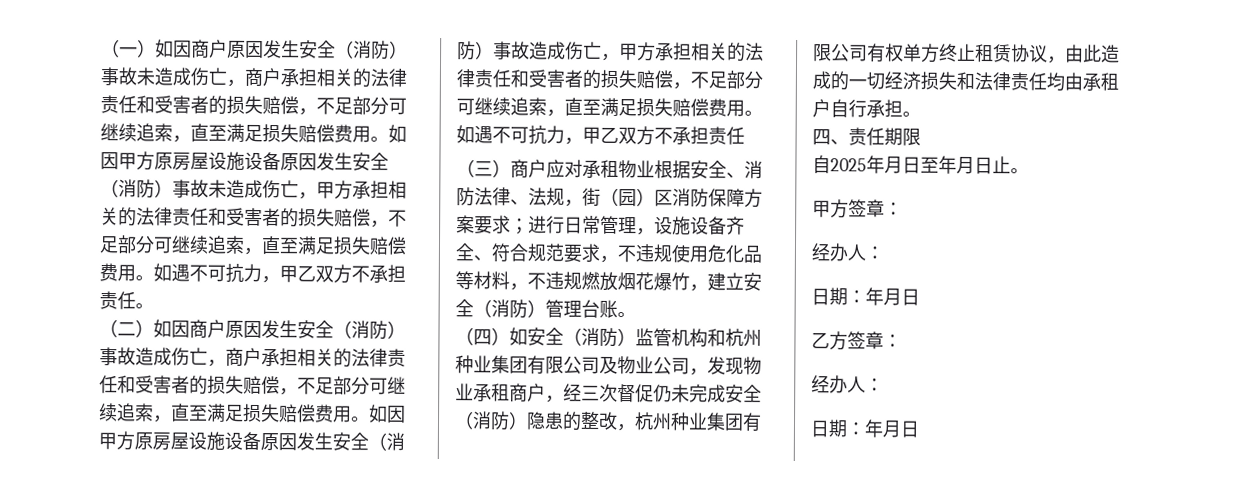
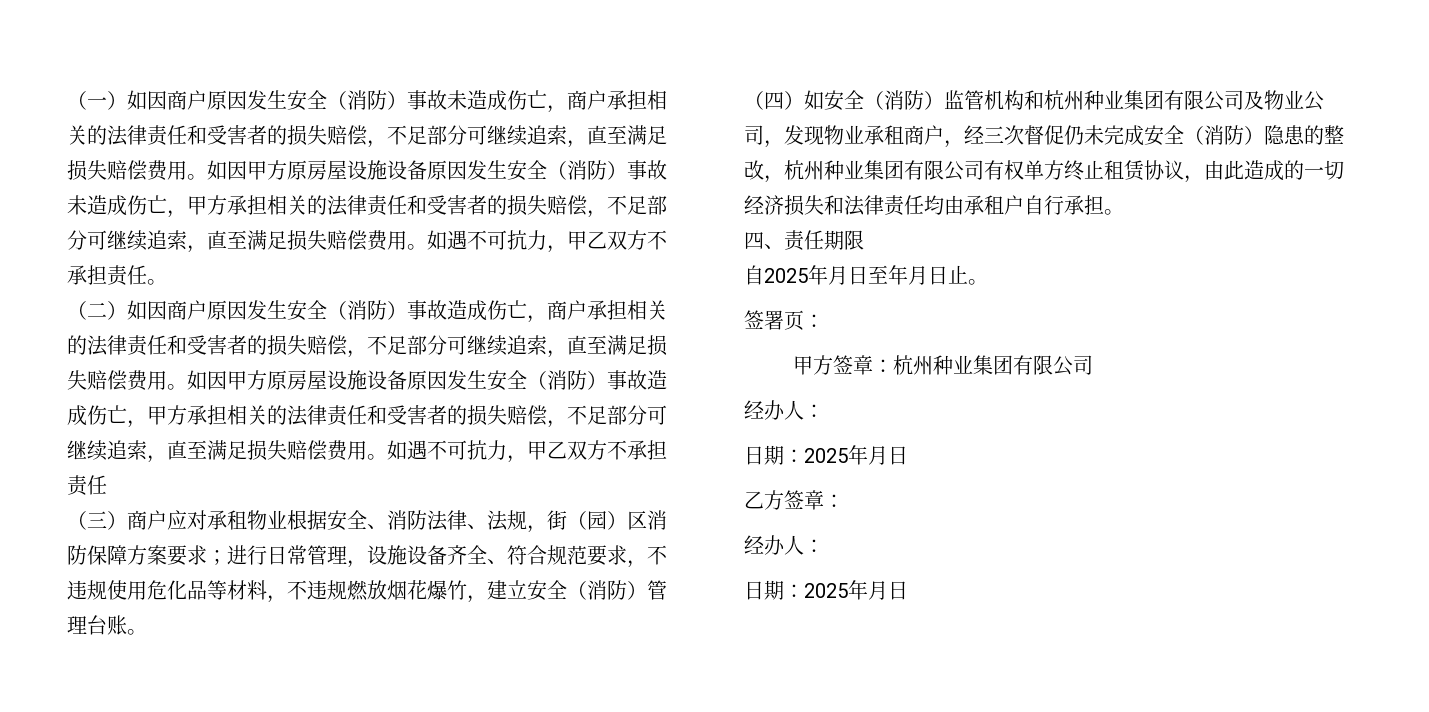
+ 签署页：
- 甲方签章：
+ 甲方签章：杭州种业集团有限公司
  经办人：
- 日期：年月日
+ 日期：2025年月日
  乙方签章：
  经办人：
- 日期：年月日
+ 日期：2025年月日

